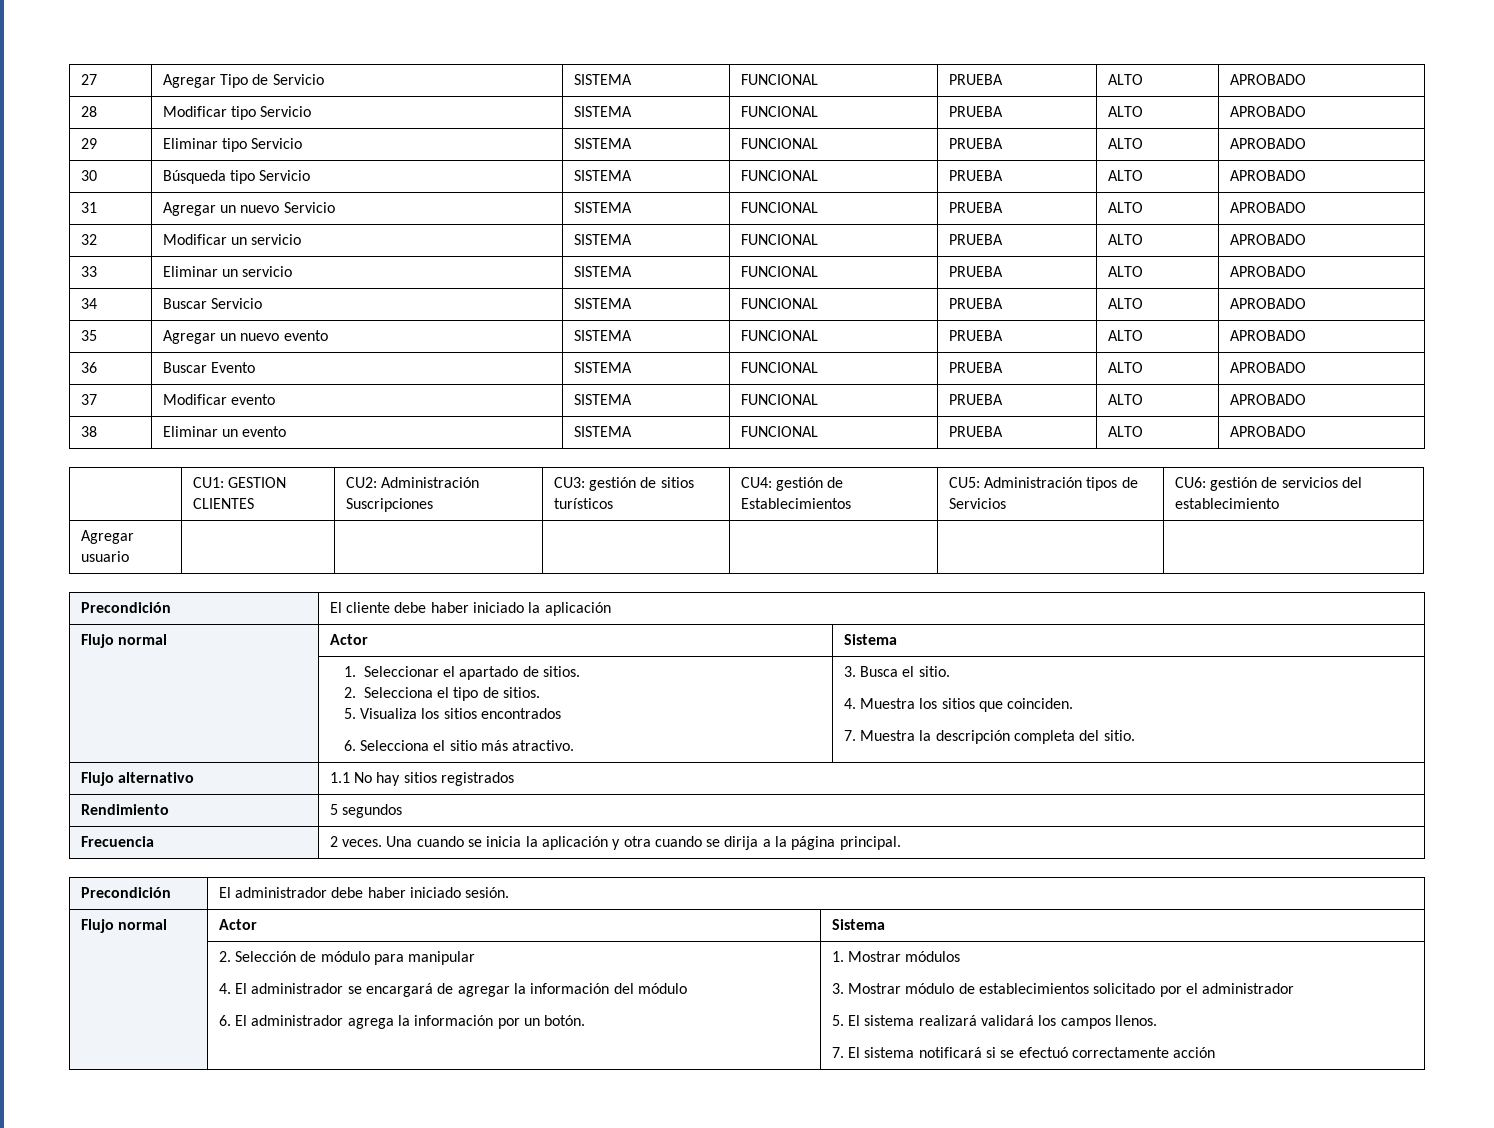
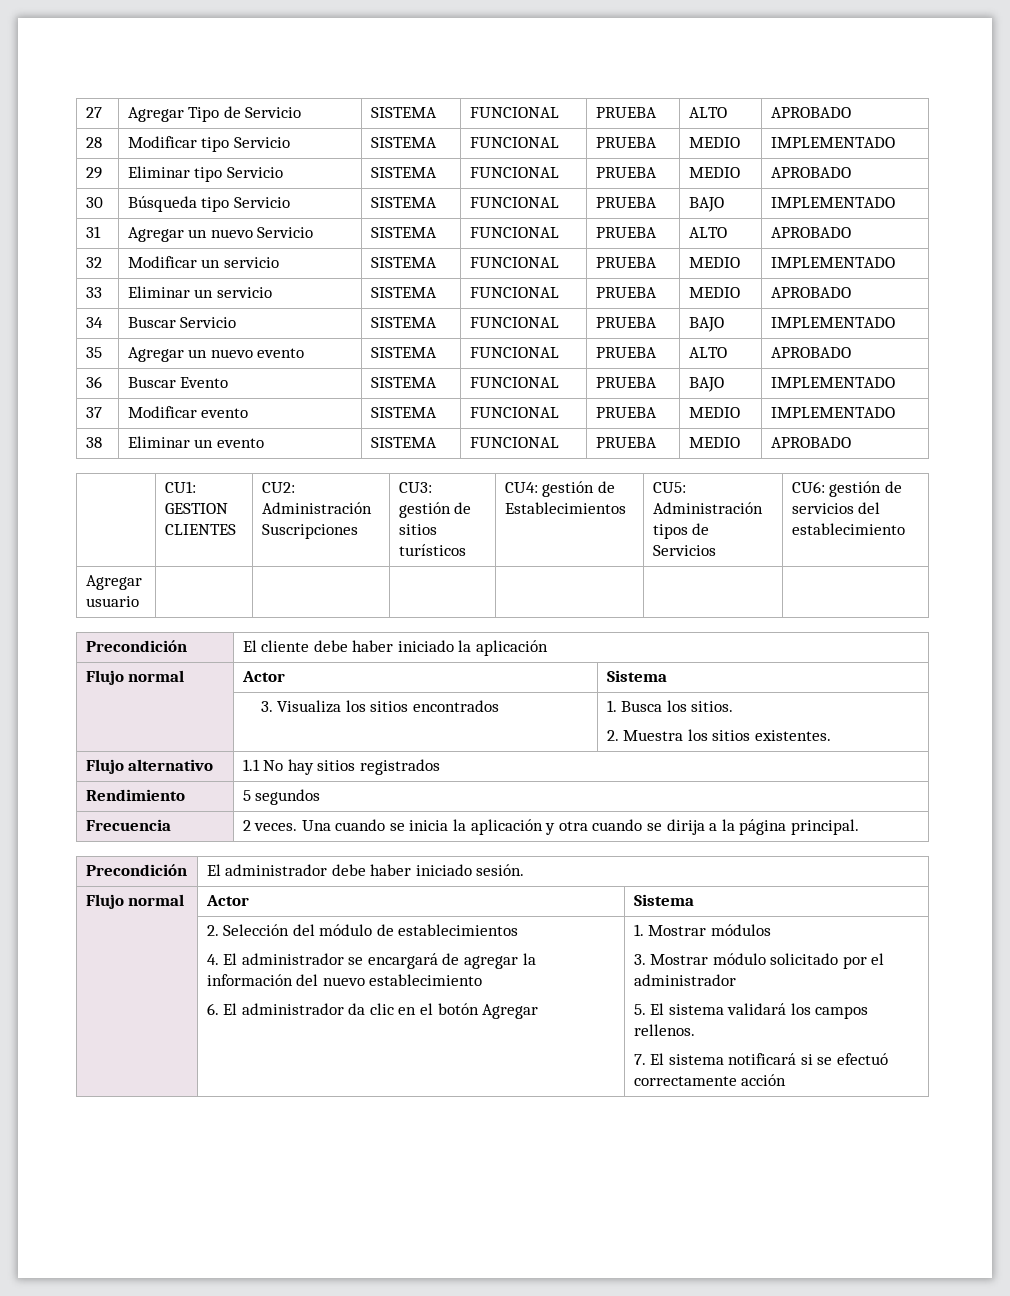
- 28 | Modificar tipo Servicio | SISTEMA | FUNCIONAL | PRUEBA | ALTO | APROBADO
+ 28 | Modificar tipo Servicio | SISTEMA | FUNCIONAL | PRUEBA | MEDIO | IMPLEMENTADO
- 29 | Eliminar tipo Servicio | SISTEMA | FUNCIONAL | PRUEBA | ALTO | APROBADO
+ 29 | Eliminar tipo Servicio | SISTEMA | FUNCIONAL | PRUEBA | MEDIO | APROBADO
- 30 | Búsqueda tipo Servicio | SISTEMA | FUNCIONAL | PRUEBA | ALTO | APROBADO
+ 30 | Búsqueda tipo Servicio | SISTEMA | FUNCIONAL | PRUEBA | BAJO | IMPLEMENTADO
- 32 | Modificar un servicio | SISTEMA | FUNCIONAL | PRUEBA | ALTO | APROBADO
+ 32 | Modificar un servicio | SISTEMA | FUNCIONAL | PRUEBA | MEDIO | IMPLEMENTADO
- 33 | Eliminar un servicio | SISTEMA | FUNCIONAL | PRUEBA | ALTO | APROBADO
+ 33 | Eliminar un servicio | SISTEMA | FUNCIONAL | PRUEBA | MEDIO | APROBADO
- 34 | Buscar Servicio | SISTEMA | FUNCIONAL | PRUEBA | ALTO | APROBADO
+ 34 | Buscar Servicio | SISTEMA | FUNCIONAL | PRUEBA | BAJO | IMPLEMENTADO
- 36 | Buscar Evento | SISTEMA | FUNCIONAL | PRUEBA | ALTO | APROBADO
+ 36 | Buscar Evento | SISTEMA | FUNCIONAL | PRUEBA | BAJO | IMPLEMENTADO
- 37 | Modificar evento | SISTEMA | FUNCIONAL | PRUEBA | ALTO | APROBADO
+ 37 | Modificar evento | SISTEMA | FUNCIONAL | PRUEBA | MEDIO | IMPLEMENTADO
- 38 | Eliminar un evento | SISTEMA | FUNCIONAL | PRUEBA | ALTO | APROBADO
+ 38 | Eliminar un evento | SISTEMA | FUNCIONAL | PRUEBA | MEDIO | APROBADO
- | 1. Seleccionar el apartado de sitios.
- 2. Selecciona el tipo de sitios.
- 5. Visualiza los sitios encontrados
- 6. Selecciona el sitio más atractivo. | 3. Busca el sitio.
- 4. Muestra los sitios que coinciden.
- 7. Muestra la descripción completa del sitio.
+ | 3. Visualiza los sitios encontrados | 1. Busca los sitios.
+ 2. Muestra los sitios existentes.
- 2. Selección de módulo para manipular
+ 2. Selección del módulo de establecimientos
- 4. El administrador se encargará de agregar la información del módulo
+ 4. El administrador se encargará de agregar la información del nuevo establecimiento
- 6. El administrador agrega la información por un botón.
+ 6. El administrador da clic en el botón Agregar
- 3. Mostrar módulo de establecimientos solicitado por el administrador
+ 3. Mostrar módulo solicitado por el administrador
- 5. El sistema realizará validará los campos llenos.
+ 5. El sistema validará los campos rellenos.

